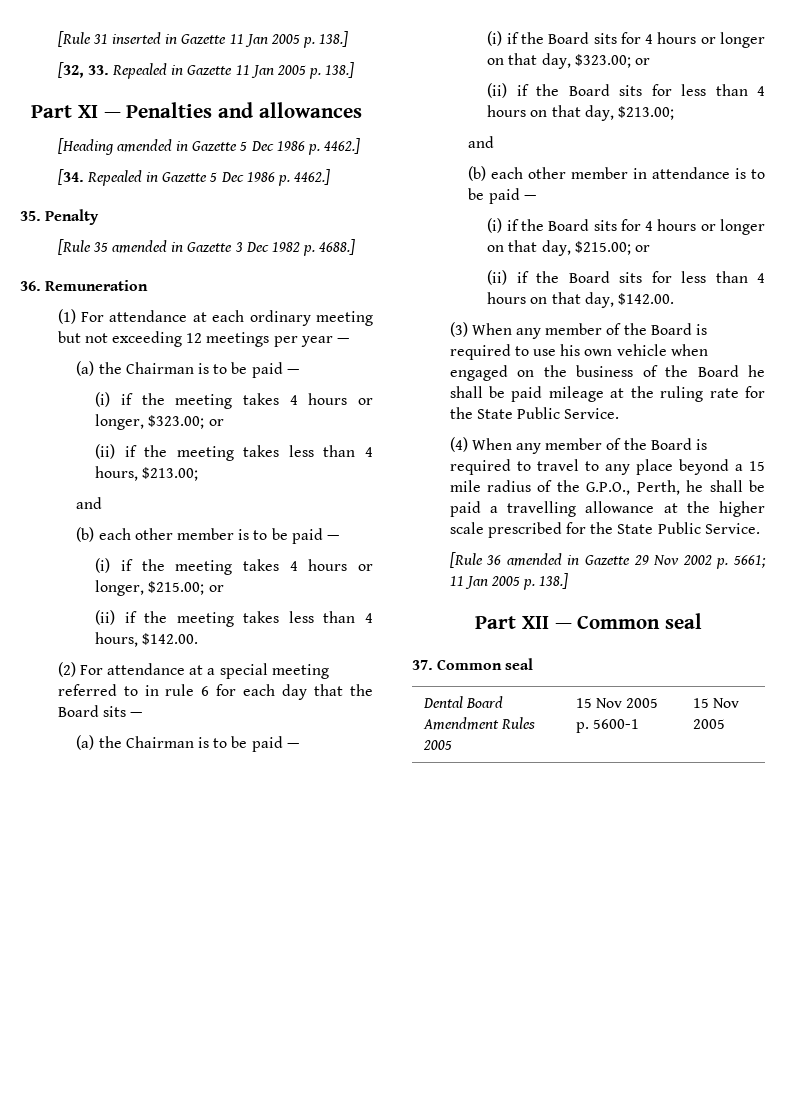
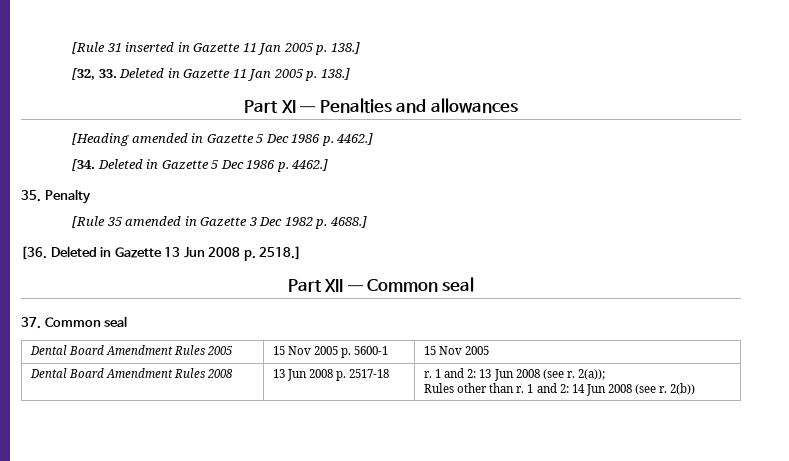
- [32, 33. Repealed in Gazette 11 Jan 2005 p. 138.]
+ [32, 33. Deleted in Gazette 11 Jan 2005 p. 138.]
- [34. Repealed in Gazette 5 Dec 1986 p. 4462.]
+ [34. Deleted in Gazette 5 Dec 1986 p. 4462.]
- 36. Remuneration
- (1) For attendance at each ordinary meeting but not exceeding 12 meetings per year —
- (a) the Chairman is to be paid —
- (i) if the meeting takes 4 hours or longer, $323.00; or
- (ii) if the meeting takes less than 4 hours, $213.00;
- and
- (b) each other member is to be paid —
- (i) if the meeting takes 4 hours or longer, $215.00; or
- (ii) if the meeting takes less than 4 hours, $142.00.
- (2) For attendance at a special meeting referred to in rule 6 for each day that the Board sits —
- (a) the Chairman is to be paid —
- (i) if the Board sits for 4 hours or longer on that day, $323.00; or
- (ii) if the Board sits for less than 4 hours on that day, $213.00;
- and
- (b) each other member in attendance is to be paid —
- (i) if the Board sits for 4 hours or longer on that day, $215.00; or
- (ii) if the Board sits for less than 4 hours on that day, $142.00.
- (3) When any member of the Board is required to use his own vehicle when engaged on the business of the Board he shall be paid mileage at the ruling rate for the State Public Service.
- (4) When any member of the Board is required to travel to any place beyond a 15 mile radius of the G.P.O., Perth, he shall be paid a travelling allowance at the higher scale prescribed for the State Public Service.
- [Rule 36 amended in Gazette 29 Nov 2002 p. 5661; 11 Jan 2005 p. 138.]
+ [36. Deleted in Gazette 13 Jun 2008 p. 2518.]
+ Dental Board Amendment Rules 2008 | 13 Jun 2008 p. 2517-18 | r. 1 and 2: 13 Jun 2008 (see r. 2(a));
+ Rules other than r. 1 and 2: 14 Jun 2008 (see r. 2(b))

